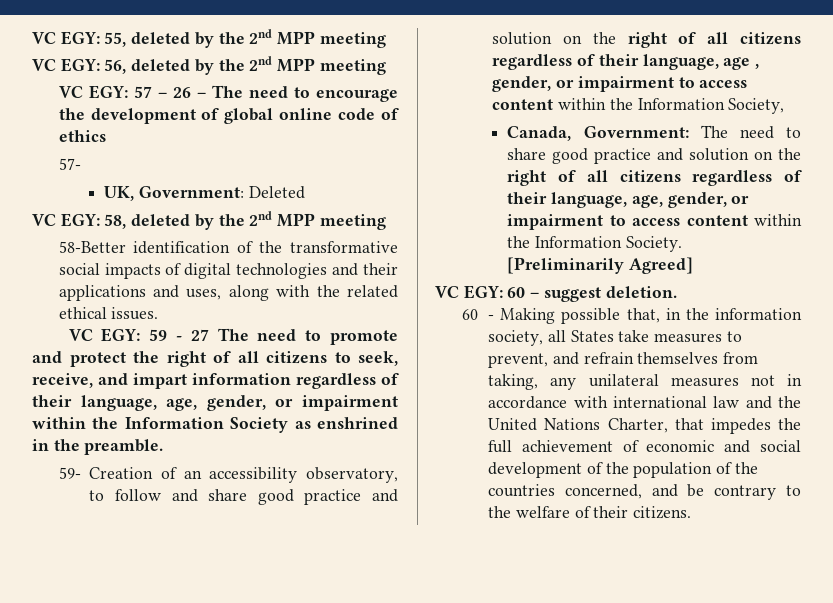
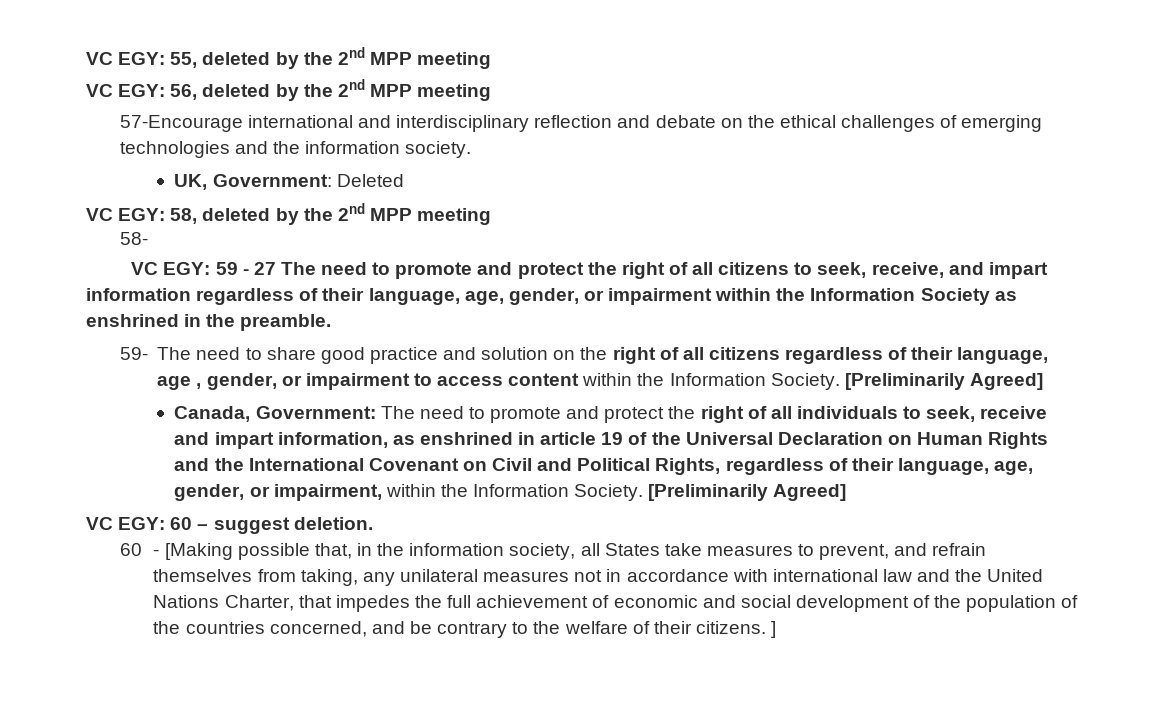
- VC EGY: 57 – 26 – The need to encourage the development of global online code of ethics
- 57-
+ 57-Encourage international and interdisciplinary reflection and debate on the ethical challenges of emerging technologies and the information society.
- 58-Better identification of the transformative social impacts of digital technologies and their applications and uses, along with the related ethical issues.
+ 58-
- 59- Creation of an accessibility observatory, to follow and share good practice and solution on the right of all citizens regardless of their language, age , gender, or impairment to access content within the Information Society,
+ 59- The need to share good practice and solution on the right of all citizens regardless of their language, age , gender, or impairment to access content within the Information Society. [Preliminarily Agreed]
- Canada, Government: The need to share good practice and solution on the right of all citizens regardless of their language, age, gender, or impairment to access content within the Information Society.
+ Canada, Government: The need to promote and protect the right of all individuals to seek, receive and impart information, as enshrined in article 19 of the Universal Declaration on Human Rights and the International Covenant on Civil and Political Rights, regardless of their language, age, gender, or impairment, within the Information Society.
- 60 - Making possible that, in the information society, all States take measures to prevent, and refrain themselves from taking, any unilateral measures not in accordance with international law and the United Nations Charter, that impedes the full achievement of economic and social development of the population of the countries concerned, and be contrary to the welfare of their citizens.
+ 60 - [Making possible that, in the information society, all States take measures to prevent, and refrain themselves from taking, any unilateral measures not in accordance with international law and the United Nations Charter, that impedes the full achievement of economic and social development of the population of the countries concerned, and be contrary to the welfare of their citizens. ]

